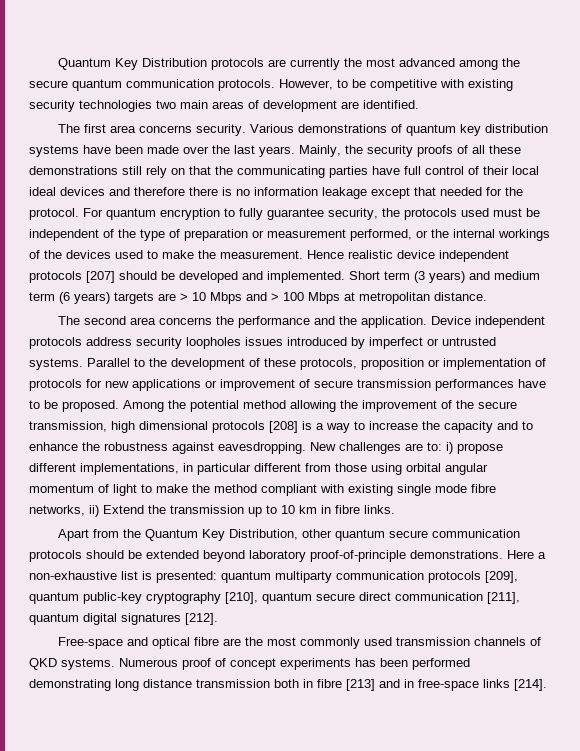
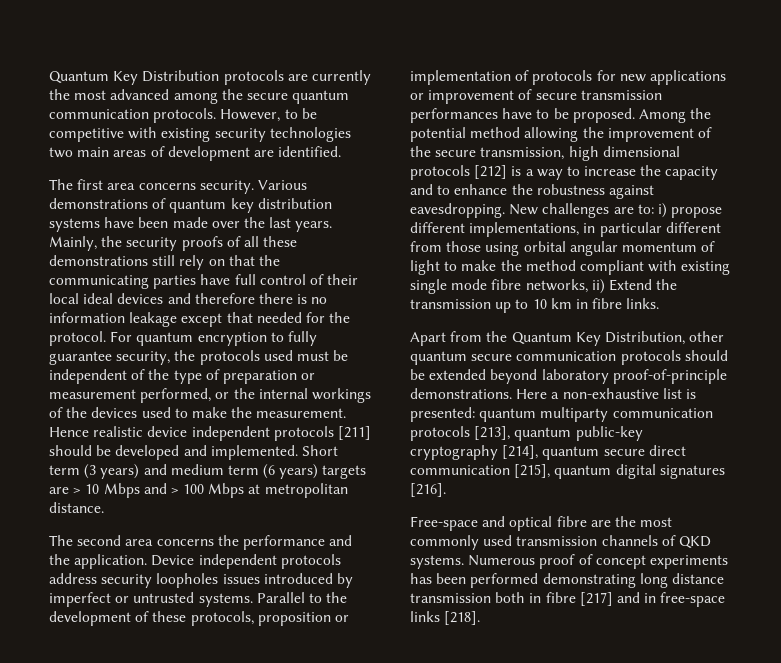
- Hence realistic device independent protocols [207] should be developed and implemented.
+ Hence realistic device independent protocols [211] should be developed and implemented.
- Among the potential method allowing the improvement of the secure transmission, high dimensional protocols [208] is a way to increase the capacity and to enhance the robustness against eavesdropping.
+ Among the potential method allowing the improvement of the secure transmission, high dimensional protocols [212] is a way to increase the capacity and to enhance the robustness against eavesdropping.
- Here a non-exhaustive list is presented: quantum multiparty communication protocols [209], quantum public-key cryptography [210], quantum secure direct communication [211], quantum digital signatures [212].
+ Here a non-exhaustive list is presented: quantum multiparty communication protocols [213], quantum public-key cryptography [214], quantum secure direct communication [215], quantum digital signatures [216].
- Numerous proof of concept experiments has been performed demonstrating long distance transmission both in fibre [213] and in free-space links [214].
+ Numerous proof of concept experiments has been performed demonstrating long distance transmission both in fibre [217] and in free-space links [218].

